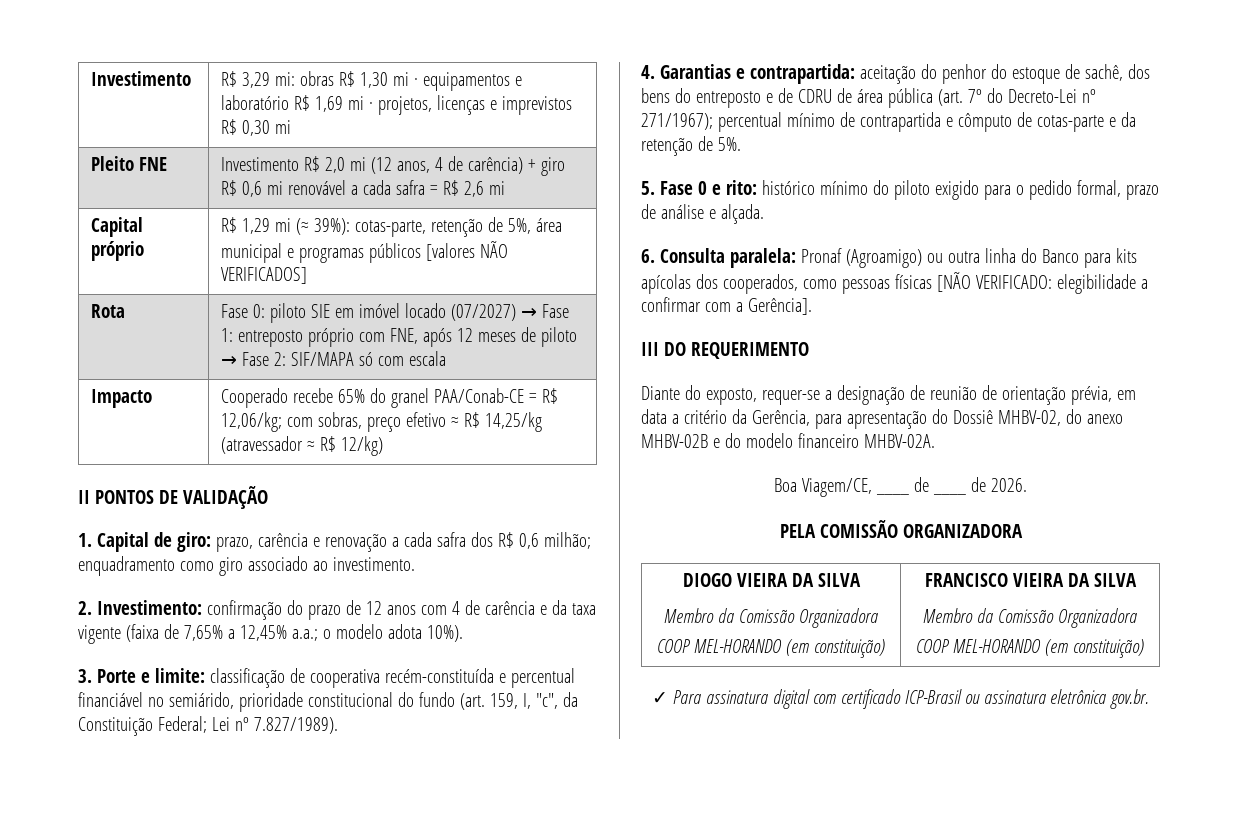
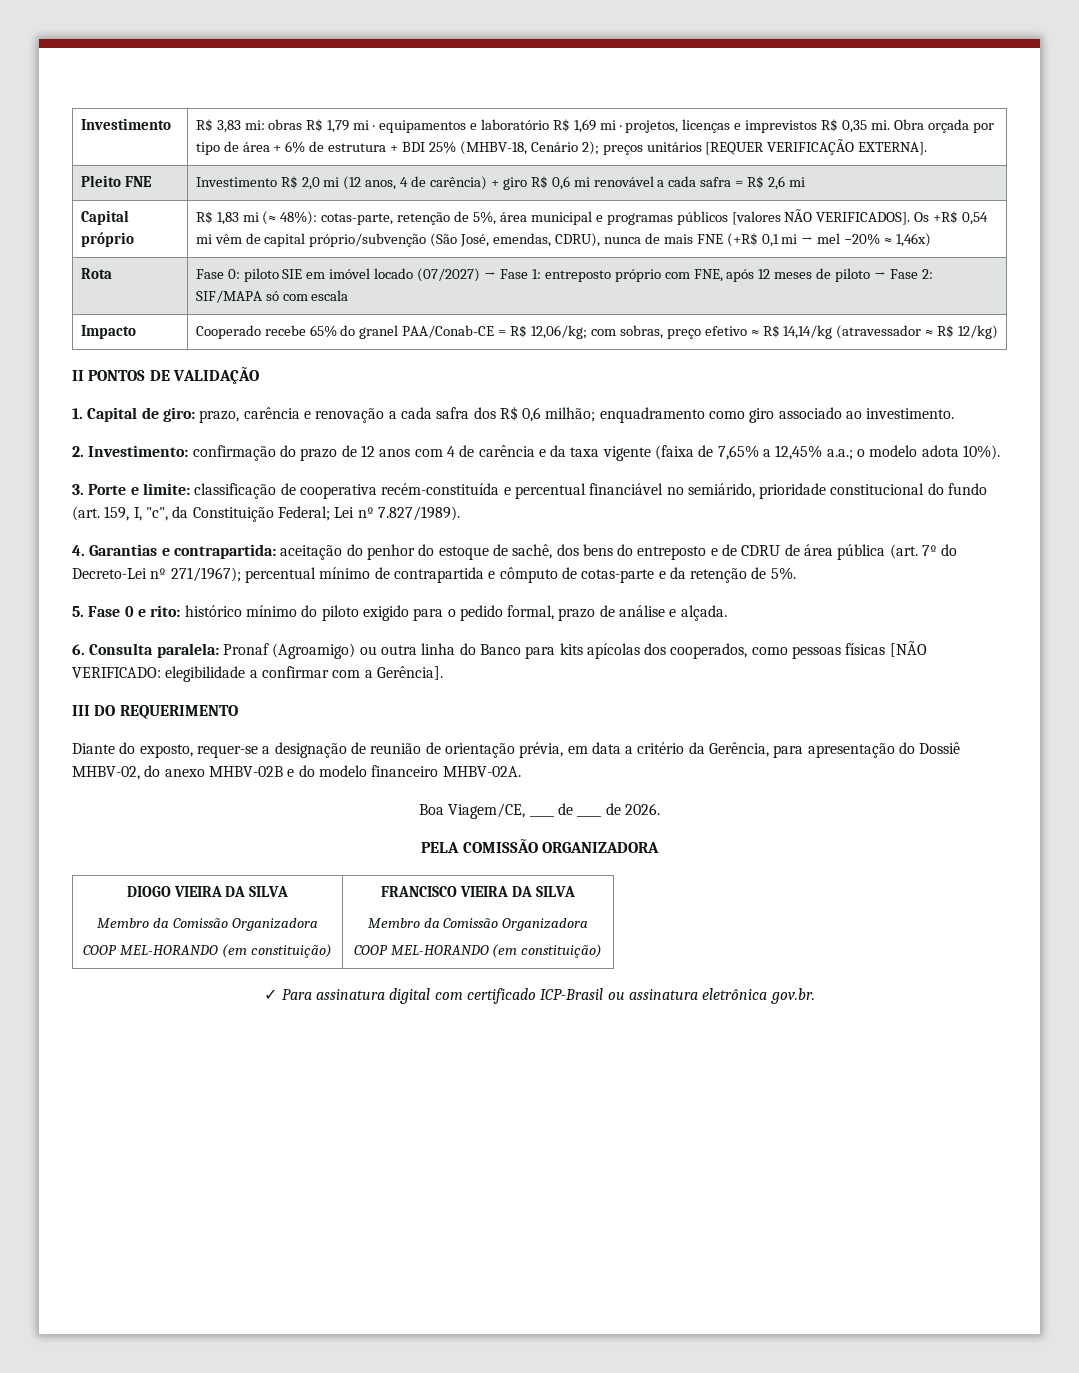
- R$ 3,29 mi: obras R$ 1,30 mi · equipamentos e laboratório R$ 1,69 mi · projetos, licenças e imprevistos R$ 0,30 mi
+ R$ 3,83 mi: obras R$ 1,79 mi · equipamentos e laboratório R$ 1,69 mi · projetos, licenças e imprevistos R$ 0,35 mi. Obra orçada por tipo de área + 6% de estrutura + BDI 25% (MHBV-18, Cenário 2); preços unitários [REQUER VERIFICAÇÃO EXTERNA].
- R$ 1,29 mi (≈ 39%): cotas-parte, retenção de 5%, área municipal e programas públicos [valores NÃO VERIFICADOS]
+ R$ 1,83 mi (≈ 48%): cotas-parte, retenção de 5%, área municipal e programas públicos [valores NÃO VERIFICADOS]. Os +R$ 0,54 mi vêm de capital próprio/subvenção (São José, emendas, CDRU), nunca de mais FNE (+R$ 0,1 mi → mel −20% ≈ 1,46x)
- Impacto | Cooperado recebe 65% do granel PAA/Conab-CE = R$ 12,06/kg; com sobras, preço efetivo ≈ R$ 14,25/kg (atravessador ≈ R$ 12/kg)
+ Impacto | Cooperado recebe 65% do granel PAA/Conab-CE = R$ 12,06/kg; com sobras, preço efetivo ≈ R$ 14,14/kg (atravessador ≈ R$ 12/kg)

